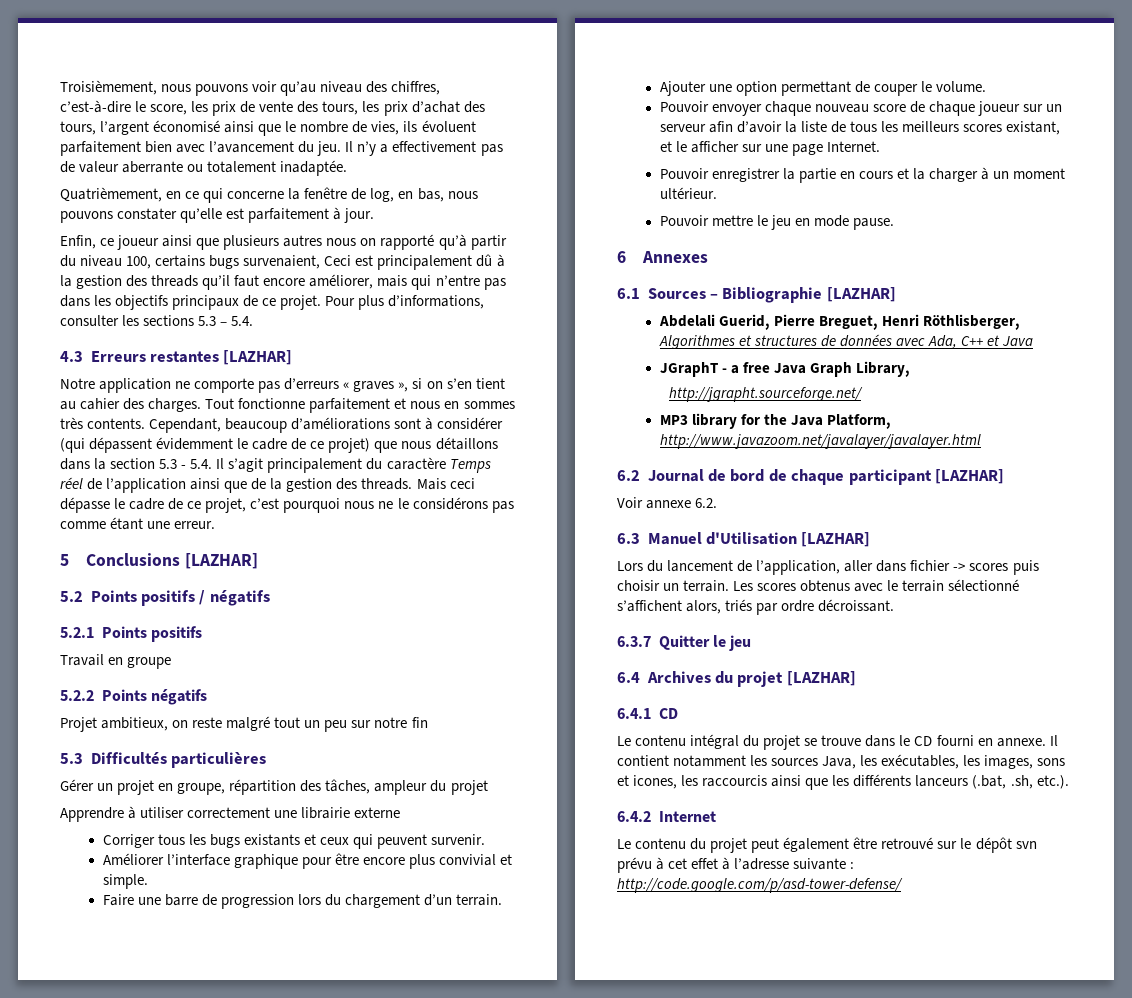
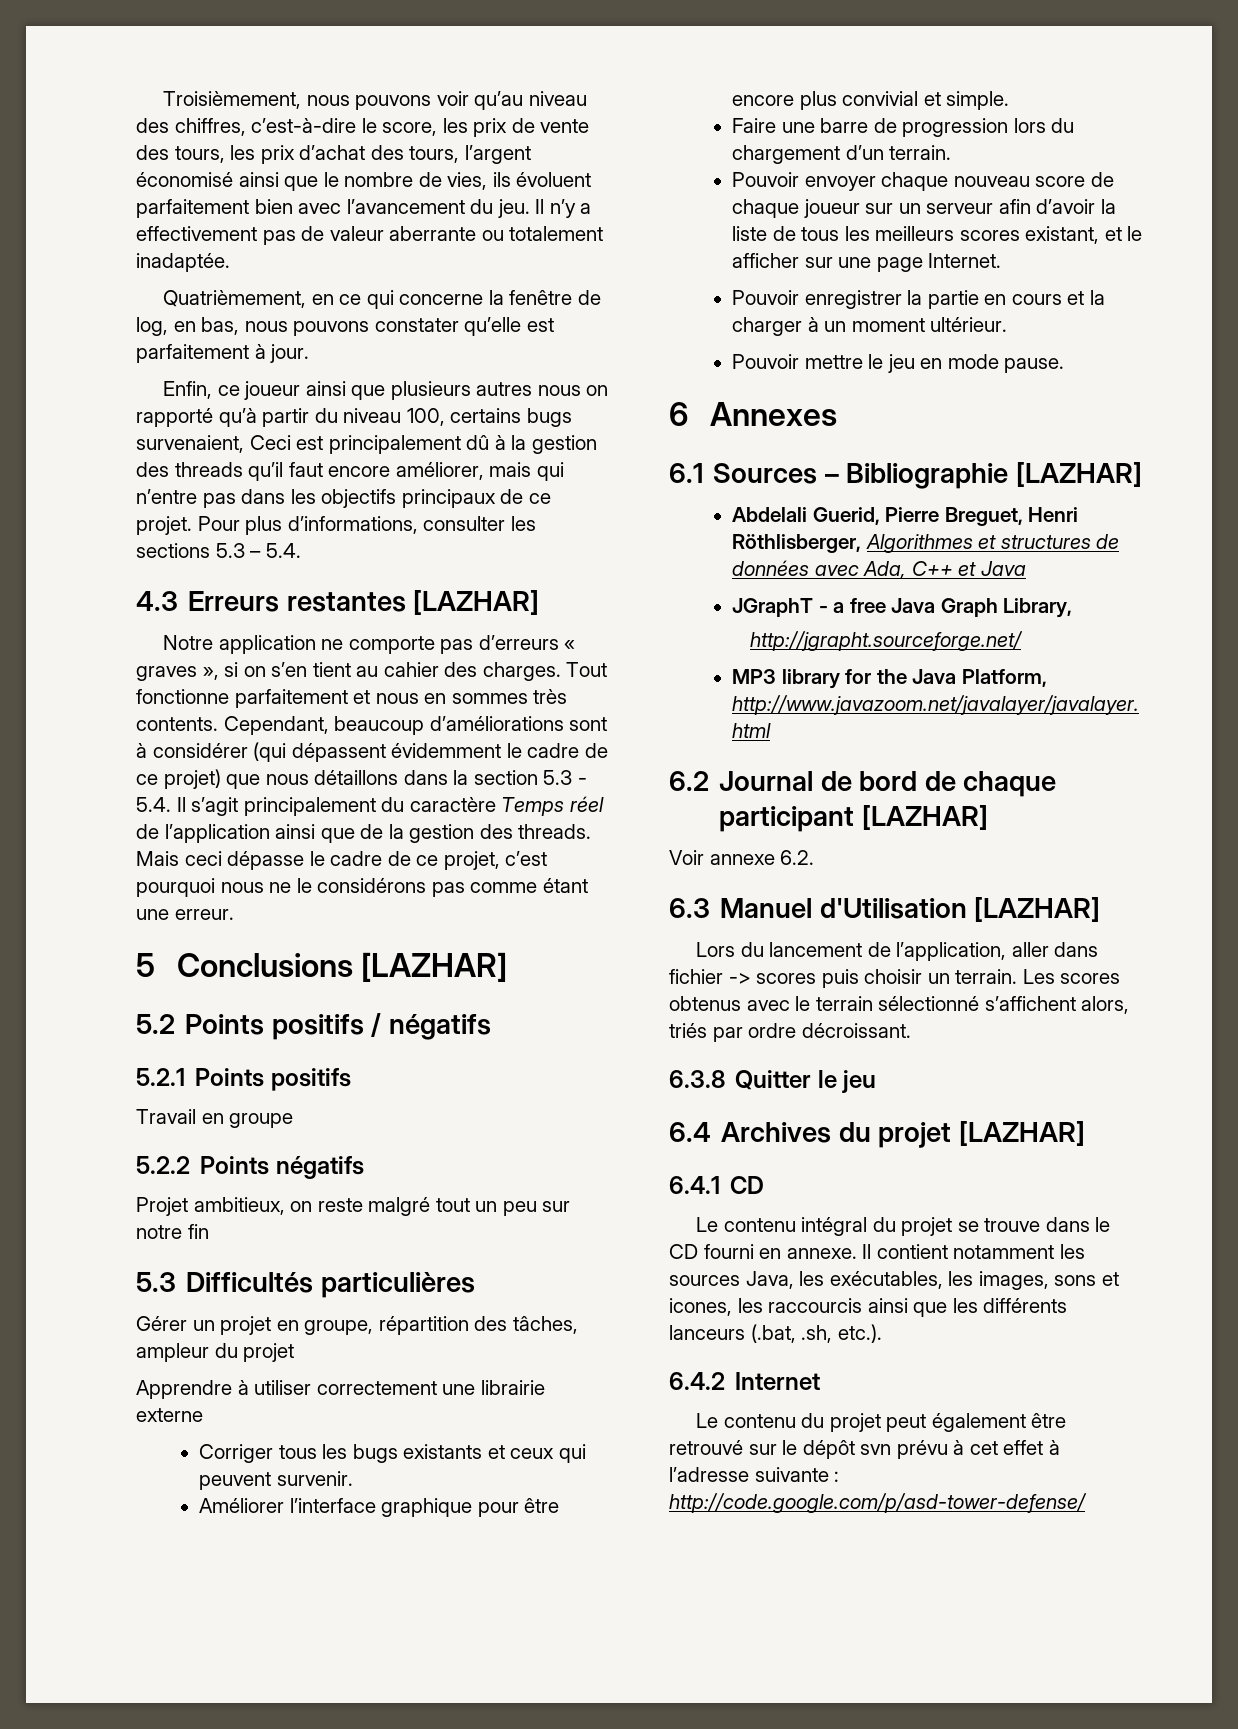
- Ajouter une option permettant de couper le volume.
- 6.3.7 Quitter le jeu
+ 6.3.8 Quitter le jeu

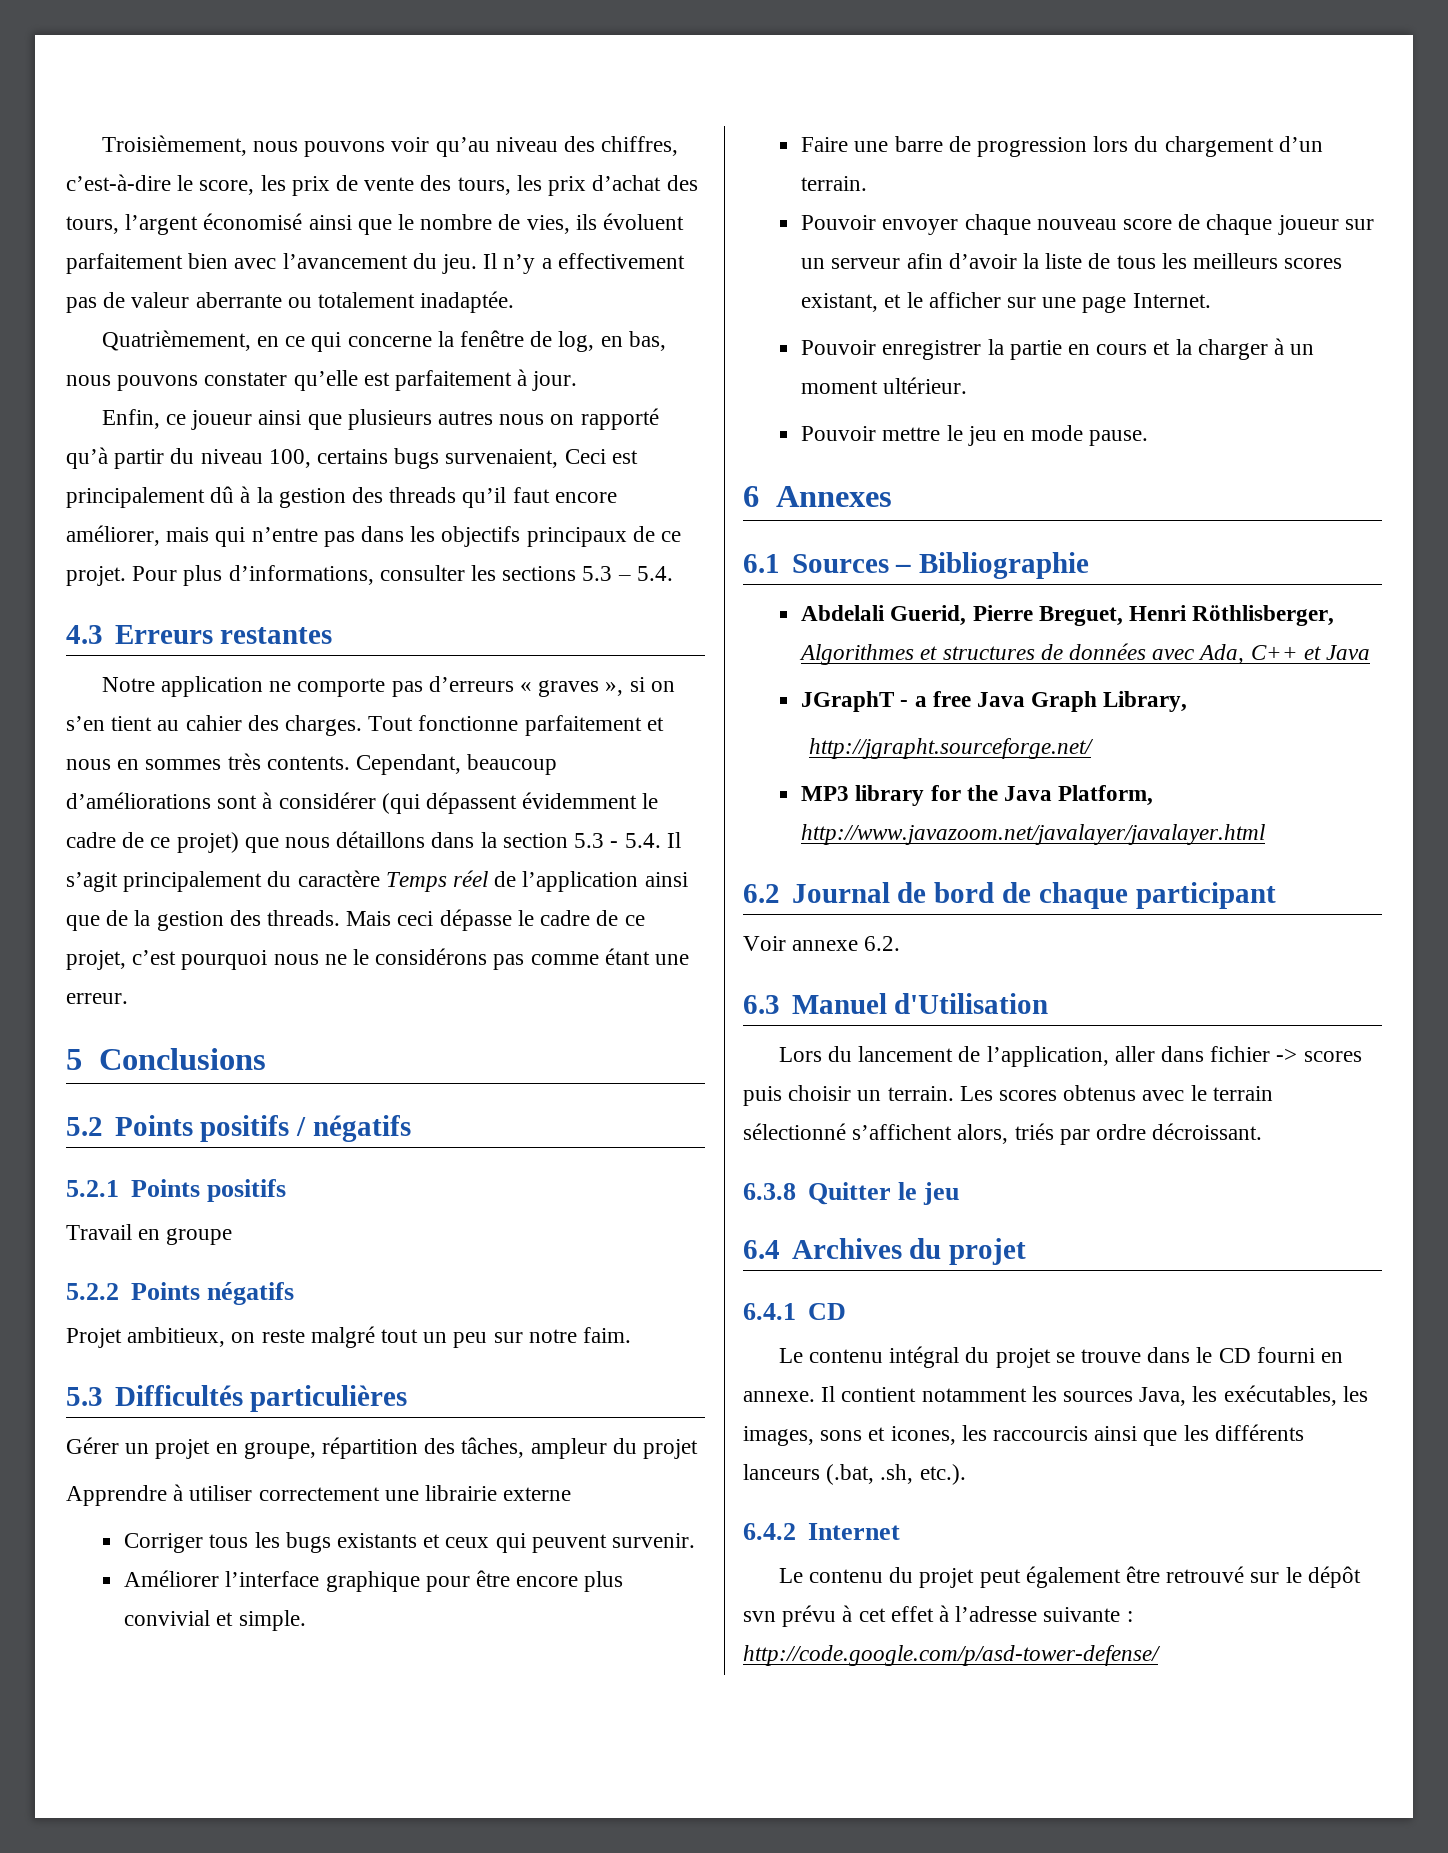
- 4.3 Erreurs restantes [LAZHAR]
+ 4.3 Erreurs restantes
- 5 Conclusions [LAZHAR]
+ 5 Conclusions
- Projet ambitieux, on reste malgré tout un peu sur notre fin
+ Projet ambitieux, on reste malgré tout un peu sur notre faim.
- 6.1 Sources – Bibliographie [LAZHAR]
+ 6.1 Sources – Bibliographie
- 6.2 Journal de bord de chaque participant [LAZHAR]
+ 6.2 Journal de bord de chaque participant
- 6.3 Manuel d'Utilisation [LAZHAR]
+ 6.3 Manuel d'Utilisation
- 6.4 Archives du projet [LAZHAR]
+ 6.4 Archives du projet

